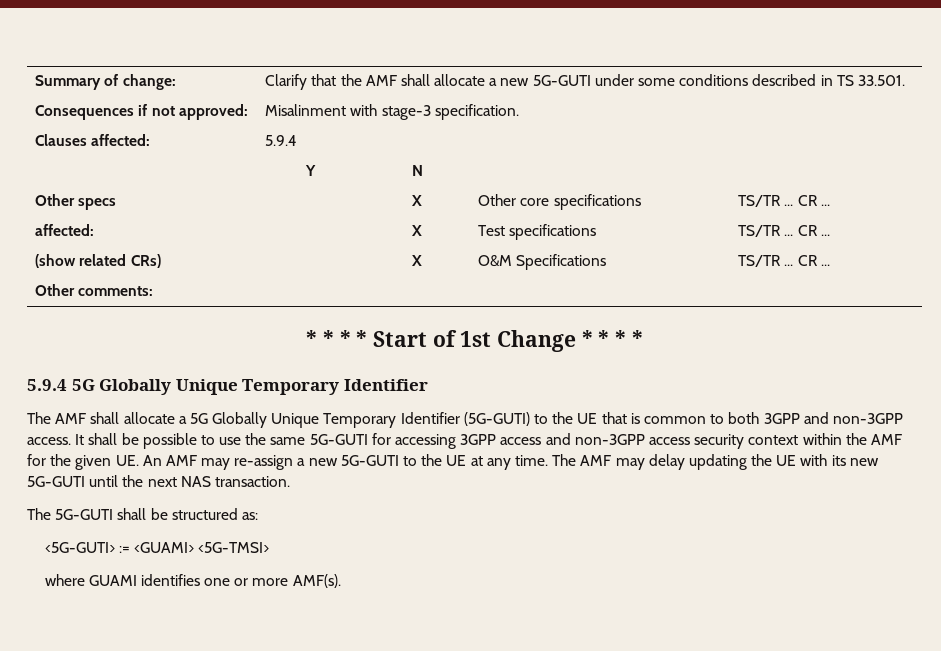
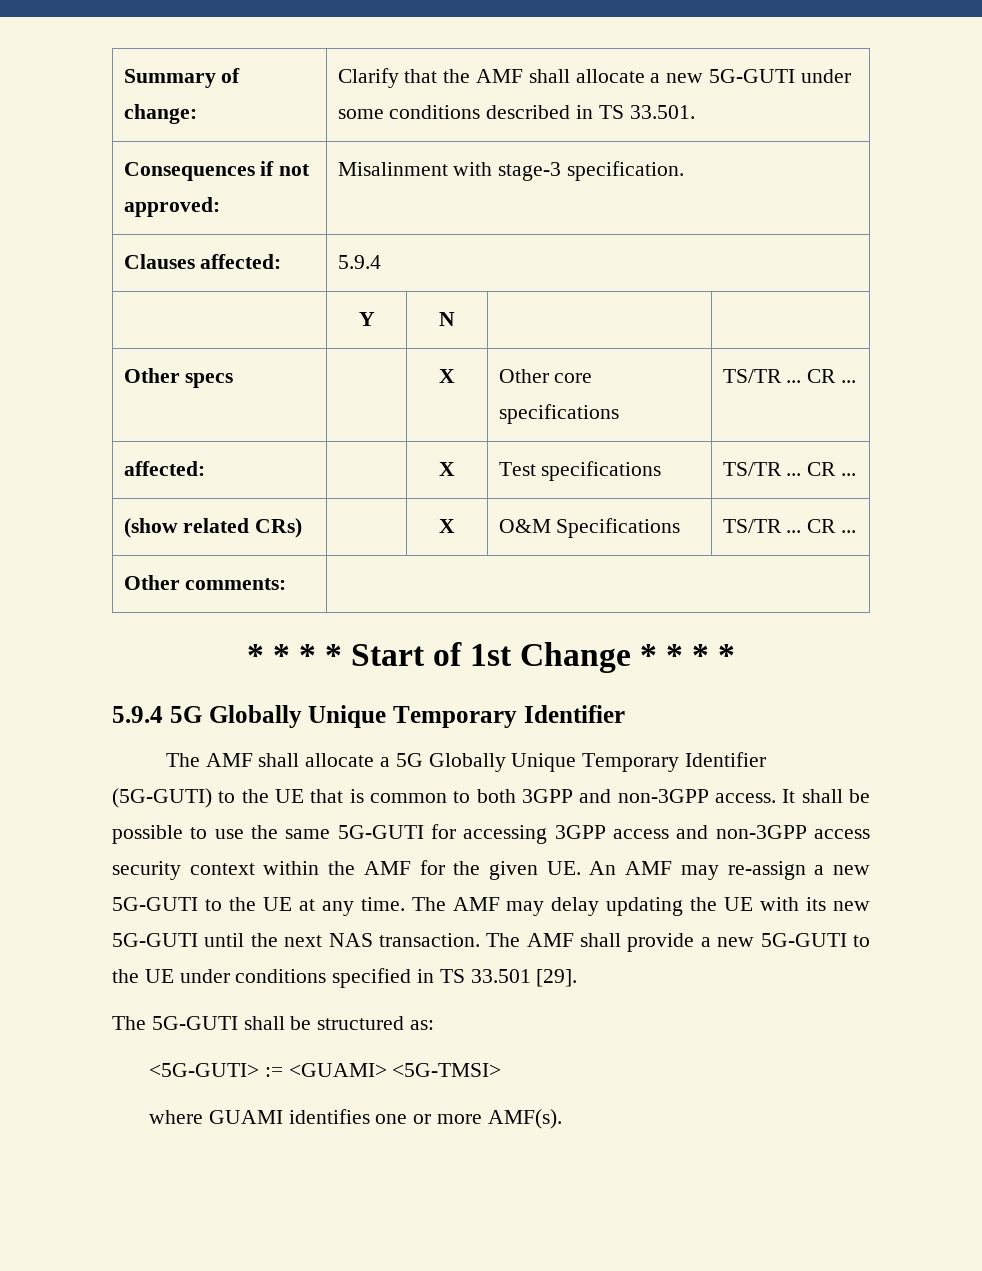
+ The AMF shall provide a new 5G-GUTI to the UE under conditions specified in TS 33.501 [29].

